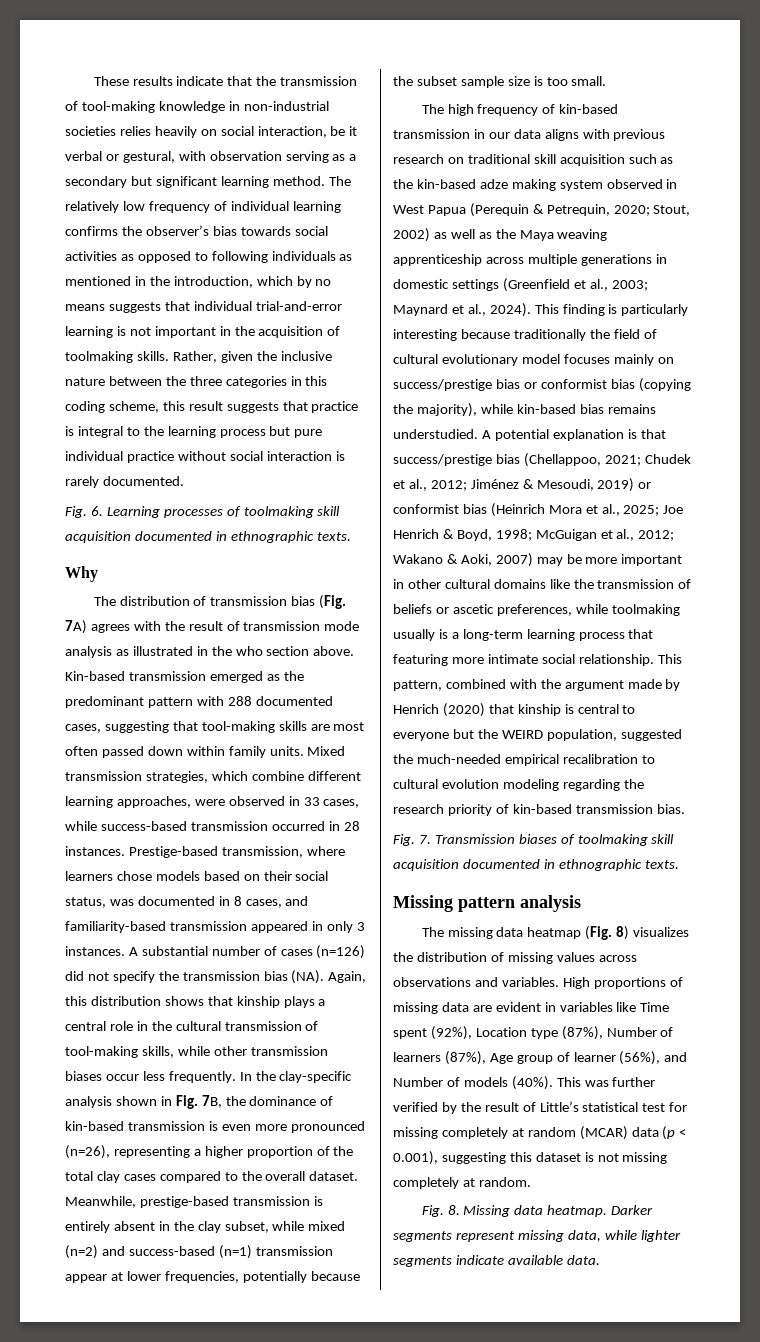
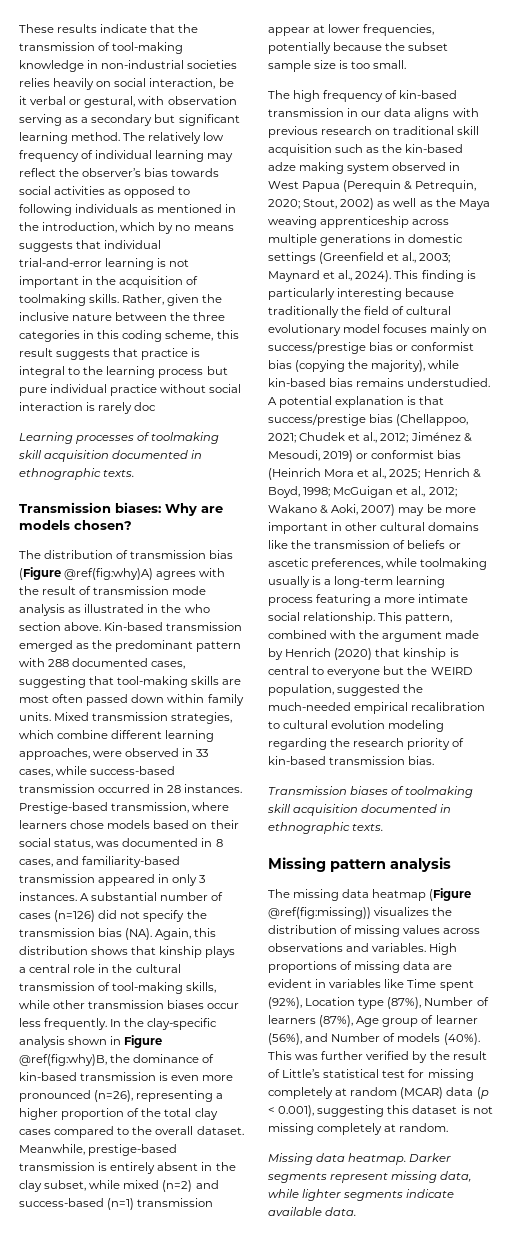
- The relatively low frequency of individual learning confirms the observer’s bias towards social activities as opposed to following individuals as mentioned in the introduction, which by no means suggests that individual trial-and-error learning is not important in the acquisition of toolmaking skills.
+ The relatively low frequency of individual learning may reflect the observer’s bias towards social activities as opposed to following individuals as mentioned in the introduction, which by no means suggests that individual trial-and-error learning is not important in the acquisition of toolmaking skills.
- Rather, given the inclusive nature between the three categories in this coding scheme, this result suggests that practice is integral to the learning process but pure individual practice without social interaction is rarely documented.
- Fig. 6. Learning processes of toolmaking skill acquisition documented in ethnographic texts.
+ Rather, given the inclusive nature between the three categories in this coding scheme, this result suggests that practice is integral to the learning process but pure individual practice without social interaction is rarely doc
+ Learning processes of toolmaking skill acquisition documented in ethnographic texts.
- Why
+ Transmission biases: Why are models chosen?
- The distribution of transmission bias (Fig. 7A) agrees with the result of transmission mode analysis as illustrated in the who section above.
+ The distribution of transmission bias (Figure @ref(fig:why)A) agrees with the result of transmission mode analysis as illustrated in the who section above.
- In the clay-specific analysis shown in Fig. 7B, the dominance of kin-based transmission is even more pronounced (n=26), representing a higher proportion of the total clay cases compared to the overall dataset.
+ In the clay-specific analysis shown in Figure @ref(fig:why)B, the dominance of kin-based transmission is even more pronounced (n=26), representing a higher proportion of the total clay cases compared to the overall dataset.
- Joe Henrich & Boyd, 1998;
+ Henrich & Boyd, 1998;
- Wakano & Aoki, 2007) may be more important in other cultural domains like the transmission of beliefs or ascetic preferences, while toolmaking usually is a long-term learning process that featuring more intimate social relationship.
+ Wakano & Aoki, 2007) may be more important in other cultural domains like the transmission of beliefs or ascetic preferences, while toolmaking usually is a long-term learning process featuring a more intimate social relationship.
- Fig. 7. Transmission biases of toolmaking skill acquisition documented in ethnographic texts.
+ Transmission biases of toolmaking skill acquisition documented in ethnographic texts.
- The missing data heatmap (Fig. 8) visualizes the distribution of missing values across observations and variables.
+ The missing data heatmap (Figure @ref(fig:missing)) visualizes the distribution of missing values across observations and variables.
- Fig. 8. Missing data heatmap.
+ Missing data heatmap.

